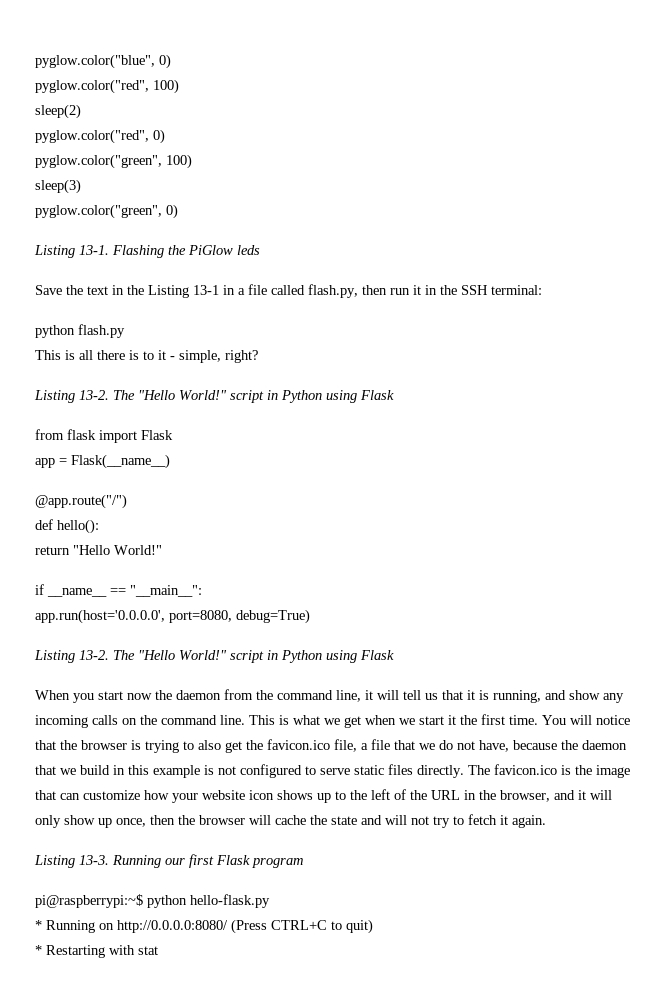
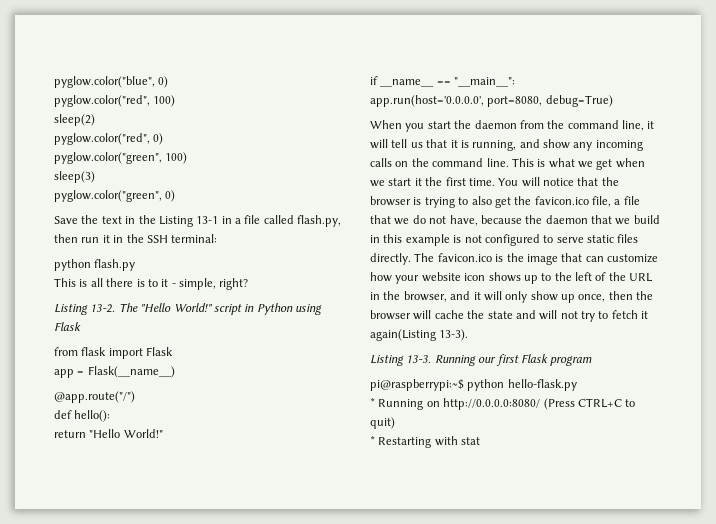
- Listing 13-1. Flashing the PiGlow leds
  app.run(host='0.0.0.0', port=8080, debug=True)
- Listing 13-2. The "Hello World!" script in Python using Flask
- When you start now the daemon from the command line, it will tell us that it is running, and show any incoming calls on the command line.
+ When you start the daemon from the command line, it will tell us that it is running, and show any incoming calls on the command line.
- The favicon.ico is the image that can customize how your website icon shows up to the left of the URL in the browser, and it will only show up once, then the browser will cache the state and will not try to fetch it again.
+ The favicon.ico is the image that can customize how your website icon shows up to the left of the URL in the browser, and it will only show up once, then the browser will cache the state and will not try to fetch it again(Listing 13-3).

